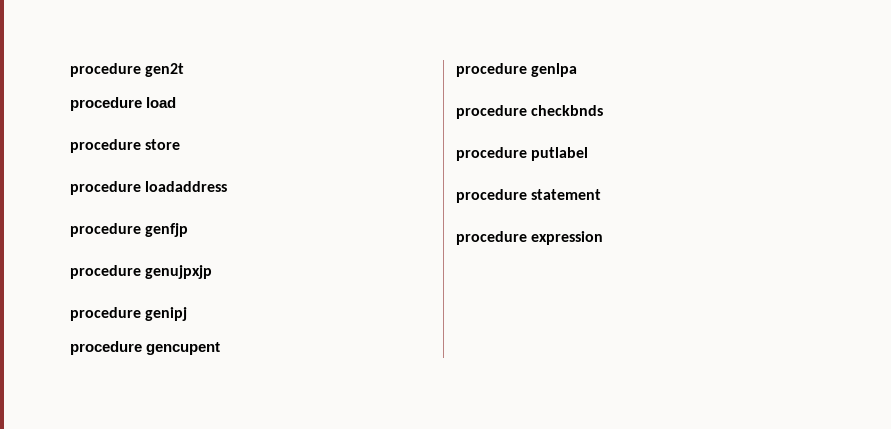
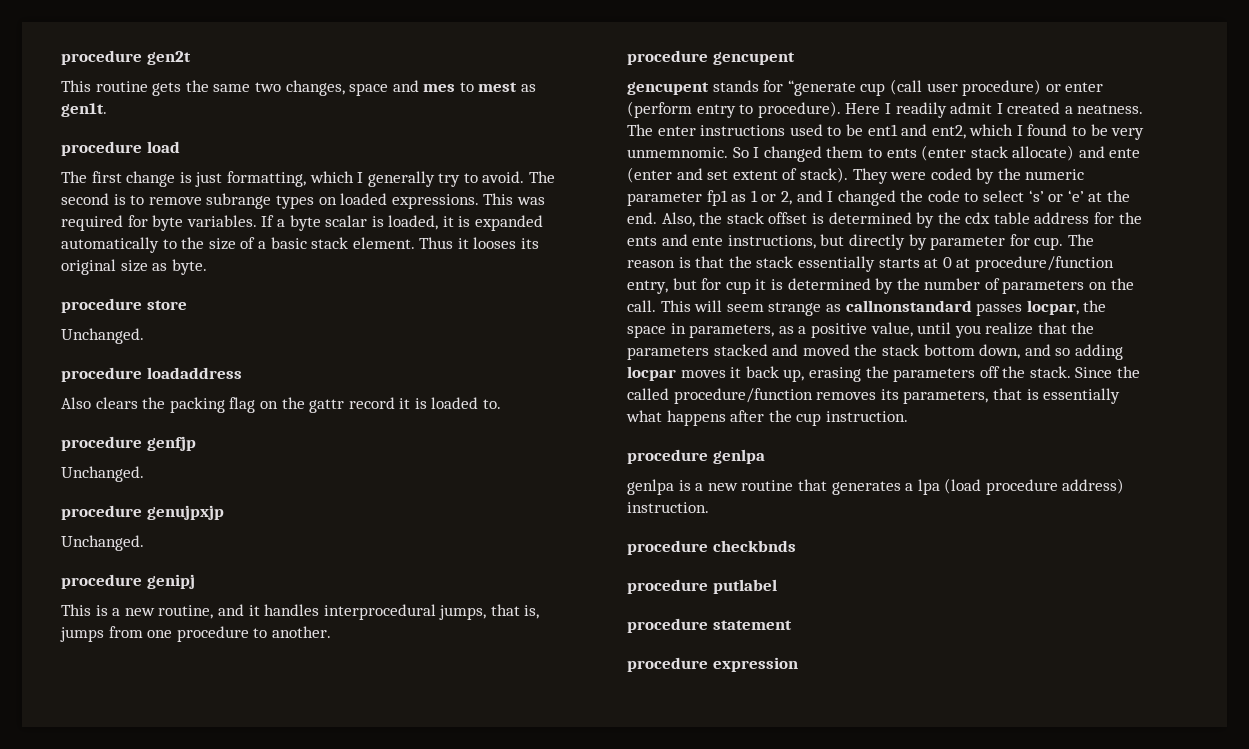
+ This routine gets the same two changes, space and mes to mest as gen1t.
  procedure load
+ The first change is just formatting, which I generally try to avoid. The second is to remove subrange types on loaded expressions. This was required for byte variables. If a byte scalar is loaded, it is expanded automatically to the size of a basic stack element. Thus it looses its original size as byte.
  procedure store
+ Unchanged.
+ Also clears the packing flag on the gattr record it is loaded to.
  procedure genfjp
+ Unchanged.
  procedure genujpxjp
+ Unchanged.
+ This is a new routine, and it handles interprocedural jumps, that is, jumps from one procedure to another.
  procedure gencupent
+ gencupent stands for “generate cup (call user procedure) or enter (perform entry to procedure). Here I readily admit I created a neatness. The enter instructions used to be ent1 and ent2, which I found to be very unmemnomic. So I changed them to ents (enter stack allocate) and ente (enter and set extent of stack). They were coded by the numeric parameter fp1 as 1 or 2, and I changed the code to select ‘s’ or ‘e’ at the end. Also, the stack offset is determined by the cdx table address for the ents and ente instructions, but directly by parameter for cup. The reason is that the stack essentially starts at 0 at procedure/function entry, but for cup it is determined by the number of parameters on the call. This will seem strange as callnonstandard passes locpar, the space in parameters, as a positive value, until you realize that the parameters stacked and moved the stack bottom down, and so adding locpar moves it back up, erasing the parameters off the stack. Since the called procedure/function removes its parameters, that is essentially what happens after the cup instruction.
  procedure genlpa
+ genlpa is a new routine that generates a lpa (load procedure address) instruction.

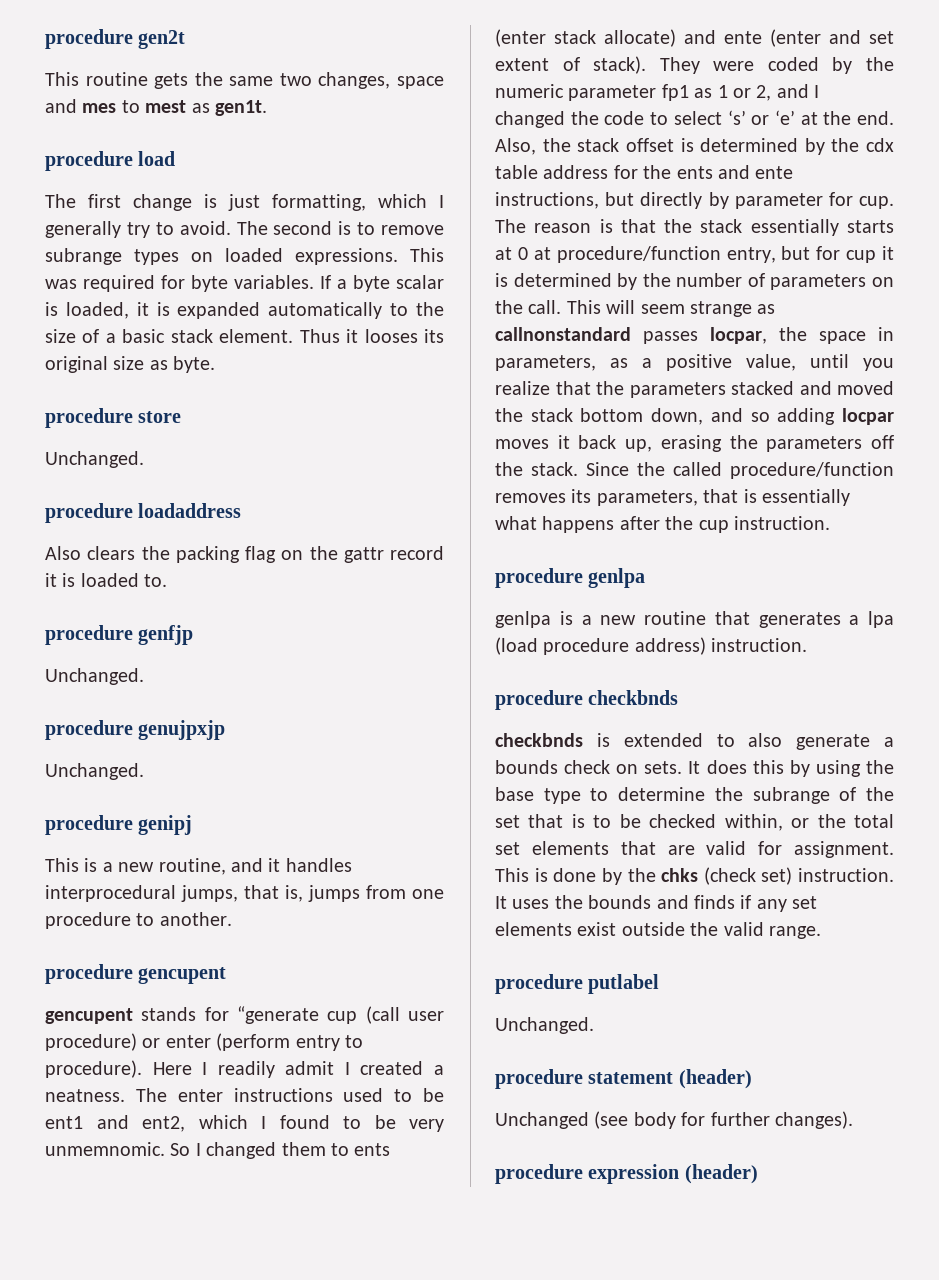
+ checkbnds is extended to also generate a bounds check on sets. It does this by using the base type to determine the subrange of the set that is to be checked within, or the total set elements that are valid for assignment. This is done by the chks (check set) instruction. It uses the bounds and finds if any set elements exist outside the valid range.
  procedure putlabel
+ Unchanged.
- procedure statement
+ procedure statement (header)
+ Unchanged (see body for further changes).
- procedure expression
+ procedure expression (header)

